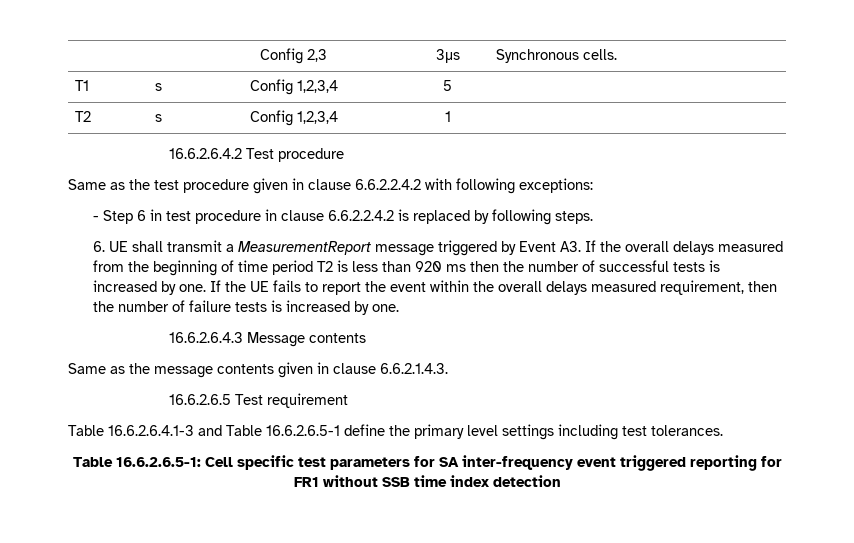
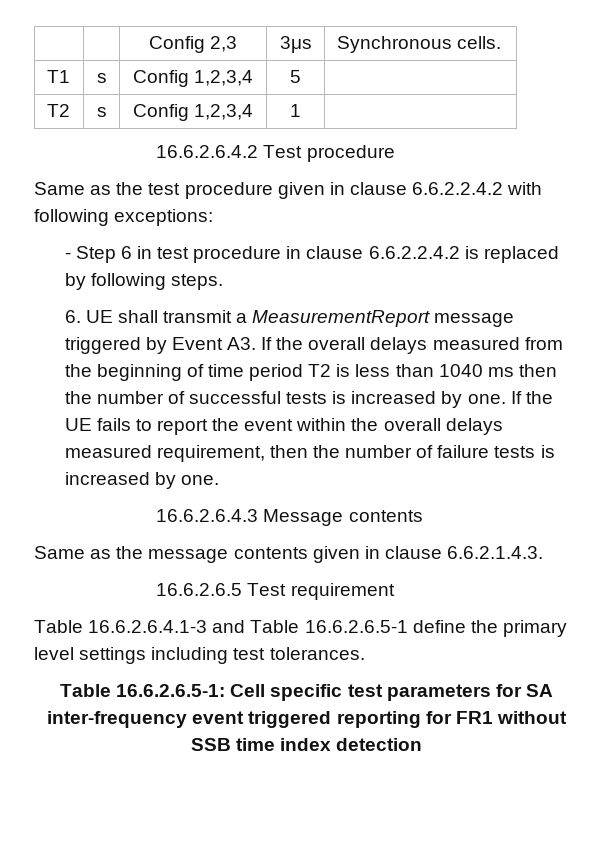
- 6. UE shall transmit a MeasurementReport message triggered by Event A3. If the overall delays measured from the beginning of time period T2 is less than 920 ms then the number of successful tests is increased by one.
+ 6. UE shall transmit a MeasurementReport message triggered by Event A3. If the overall delays measured from the beginning of time period T2 is less than 1040 ms then the number of successful tests is increased by one.

